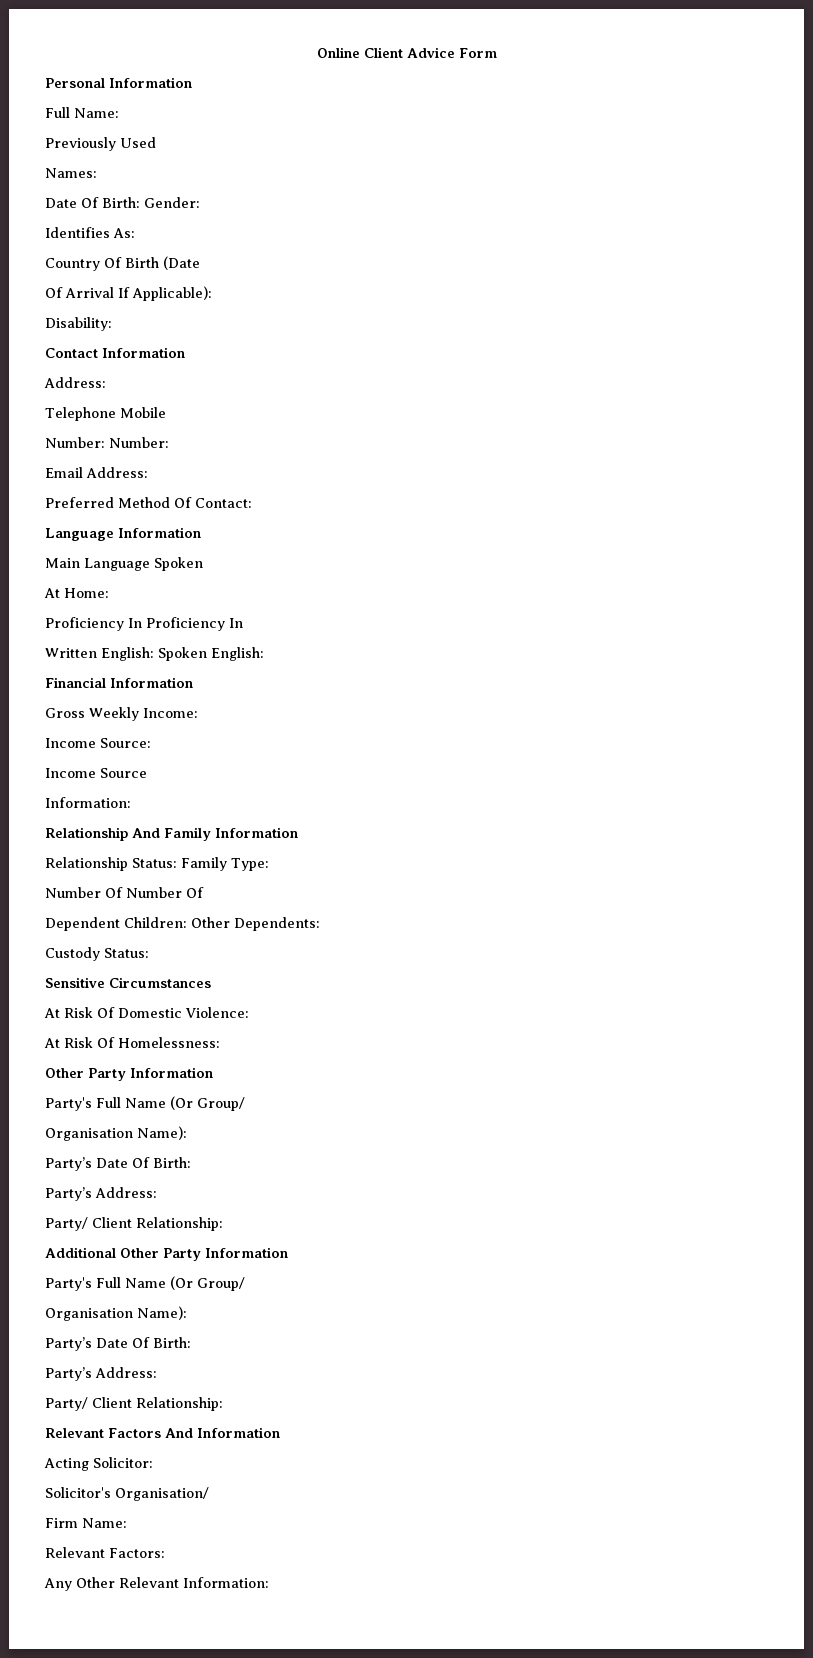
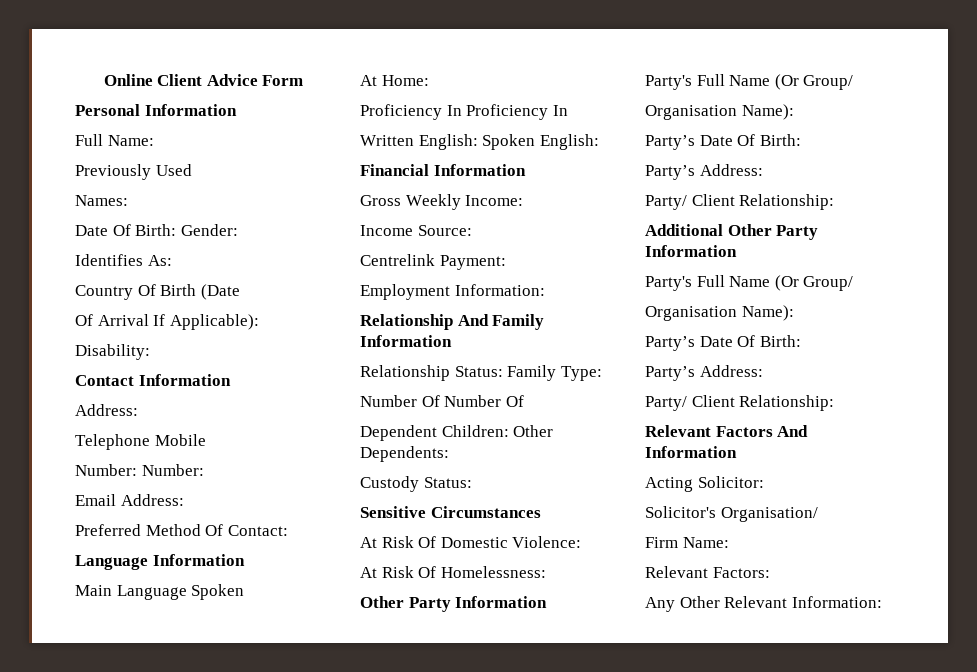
- Income Source
- Information:
+ Centrelink Payment:
+ Employment Information:

